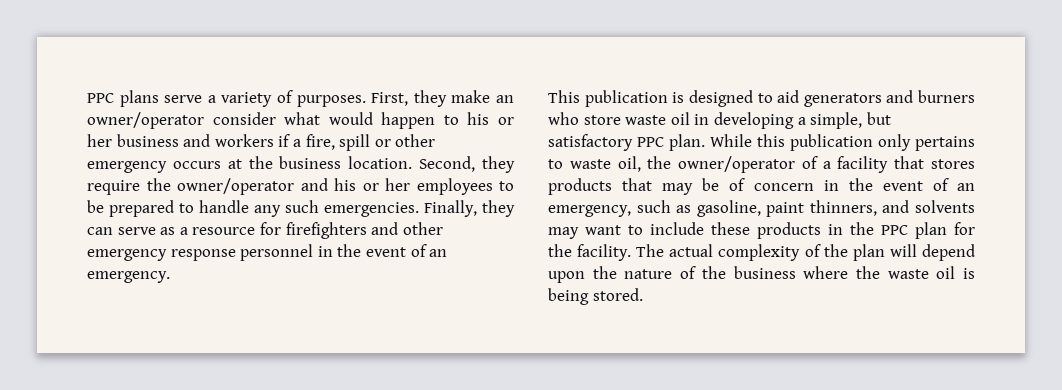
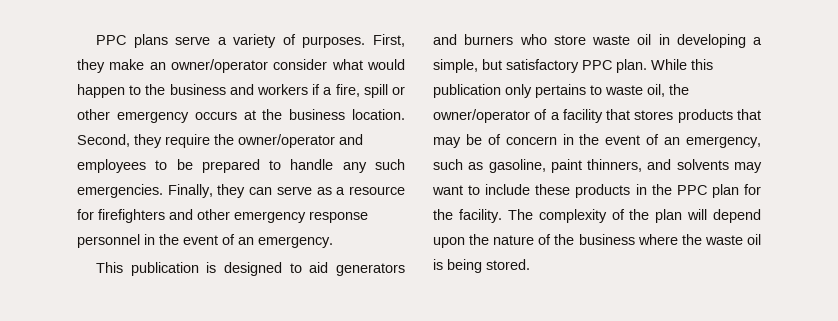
- First, they make an owner/operator consider what would happen to his or her business and workers if a fire, spill or other emergency occurs at the business location.
+ First, they make an owner/operator consider what would happen to the business and workers if a fire, spill or other emergency occurs at the business location.
- Second, they require the owner/operator and his or her employees to be prepared to handle any such emergencies.
+ Second, they require the owner/operator and employees to be prepared to handle any such emergencies.
- The actual complexity of the plan will depend upon the nature of the business where the waste oil is being stored.
+ The complexity of the plan will depend upon the nature of the business where the waste oil is being stored.

